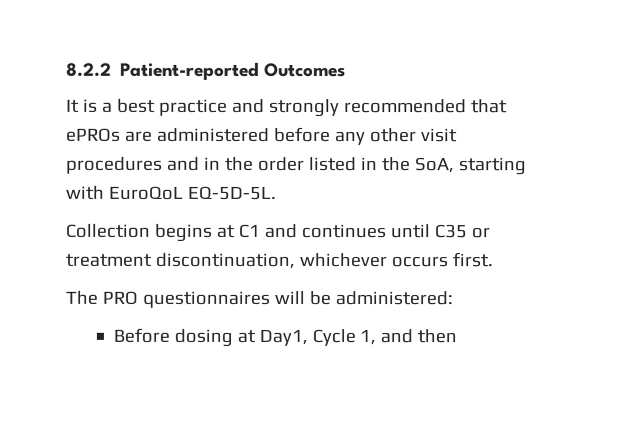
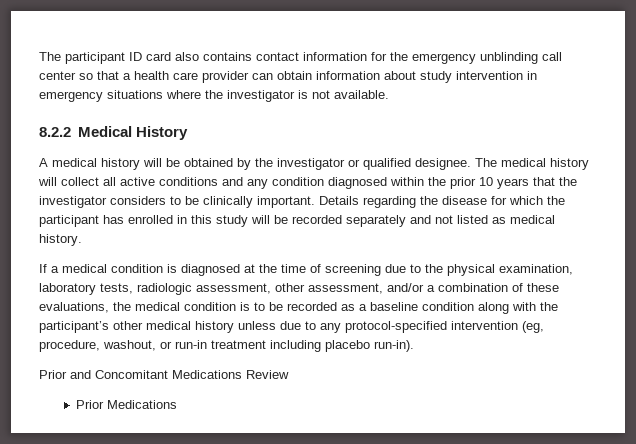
- 8.2.2 Patient-reported Outcomes
- It is a best practice and strongly recommended that ePROs are administered before any other visit procedures and in the order listed in the SoA, starting with EuroQoL EQ-5D-5L.
- Collection begins at C1 and continues until C35 or treatment discontinuation, whichever occurs first.
- The PRO questionnaires will be administered:
- Before dosing at Day1, Cycle 1, and then
+ The participant ID card also contains contact information for the emergency unblinding call center so that a health care provider can obtain information about study intervention in emergency situations where the investigator is not available.
+ 8.2.2 Medical History
+ A medical history will be obtained by the investigator or qualified designee. The medical history will collect all active conditions and any condition diagnosed within the prior 10 years that the investigator considers to be clinically important. Details regarding the disease for which the participant has enrolled in this study will be recorded separately and not listed as medical history.
+ If a medical condition is diagnosed at the time of screening due to the physical examination, laboratory tests, radiologic assessment, other assessment, and/or a combination of these evaluations, the medical condition is to be recorded as a baseline condition along with the participant’s other medical history unless due to any protocol-specified intervention (eg, procedure, washout, or run-in treatment including placebo run-in).
+ Prior and Concomitant Medications Review
+ Prior Medications

